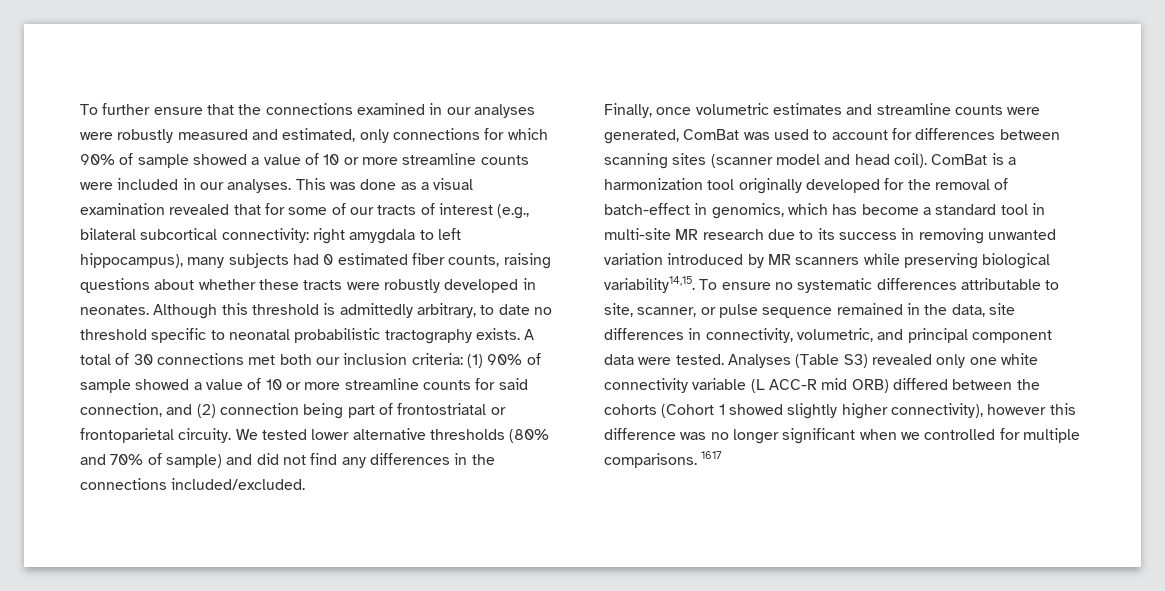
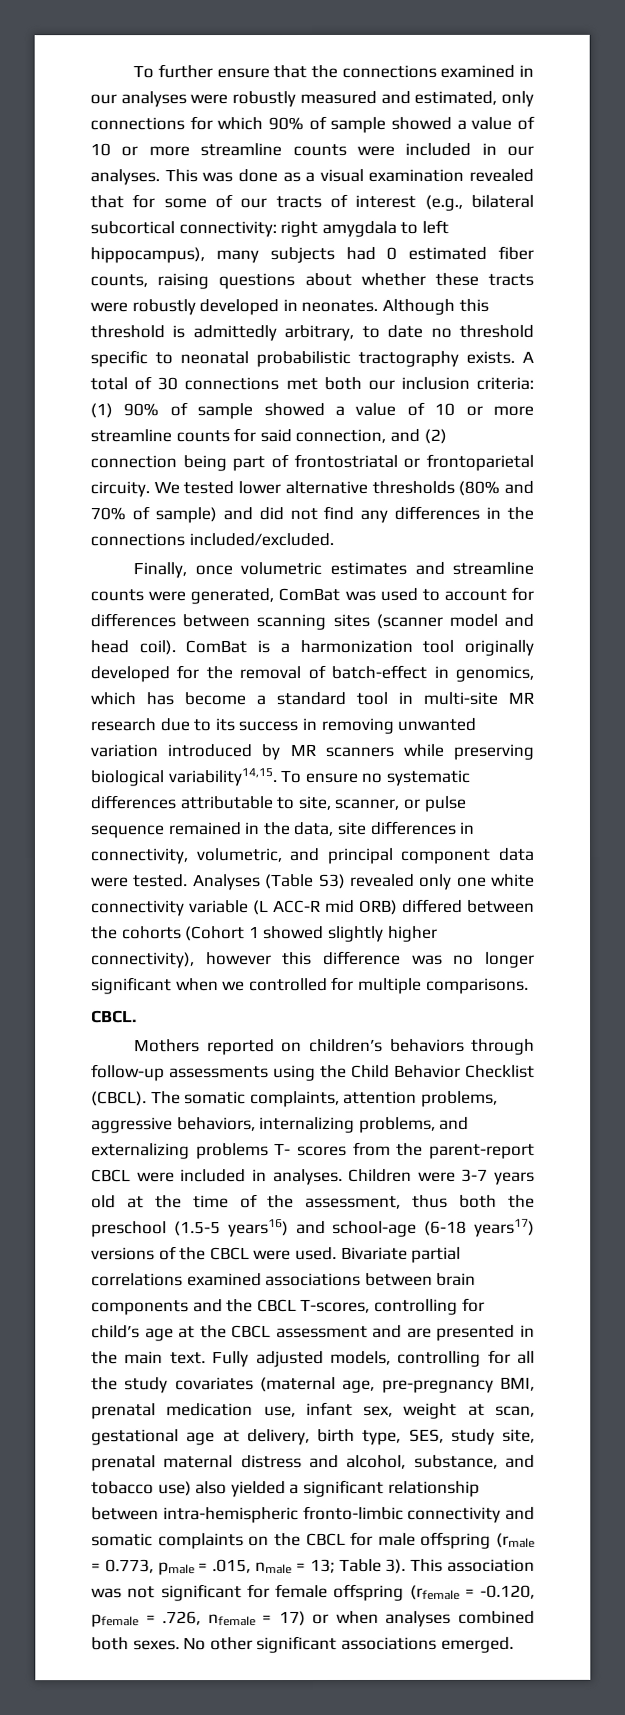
- Analyses (Table S3) revealed only one white connectivity variable (L ACC-R mid ORB) differed between the cohorts (Cohort 1 showed slightly higher connectivity), however this difference was no longer significant when we controlled for multiple comparisons. 1617
+ Analyses (Table S3) revealed only one white connectivity variable (L ACC-R mid ORB) differed between the cohorts (Cohort 1 showed slightly higher connectivity), however this difference was no longer significant when we controlled for multiple comparisons.
+ CBCL.
+ Mothers reported on children’s behaviors through follow-up assessments using the Child Behavior Checklist (CBCL). The somatic complaints, attention problems, aggressive behaviors, internalizing problems, and externalizing problems T- scores from the parent-report CBCL were included in analyses. Children were 3-7 years old at the time of the assessment, thus both the preschool (1.5-5 years16) and school-age (6-18 years17) versions of the CBCL were used. Bivariate partial correlations examined associations between brain components and the CBCL T-scores, controlling for child’s age at the CBCL assessment and are presented in the main text. Fully adjusted models, controlling for all the study covariates (maternal age, pre-pregnancy BMI, prenatal medication use, infant sex, weight at scan, gestational age at delivery, birth type, SES, study site, prenatal maternal distress and alcohol, substance, and tobacco use) also yielded a significant relationship between intra-hemispheric fronto-limbic connectivity and somatic complaints on the CBCL for male offspring (rmale = 0.773, pmale = .015, nmale = 13; Table 3). This association was not significant for female offspring (rfemale = -0.120, pfemale = .726, nfemale = 17) or when analyses combined both sexes. No other significant associations emerged.

